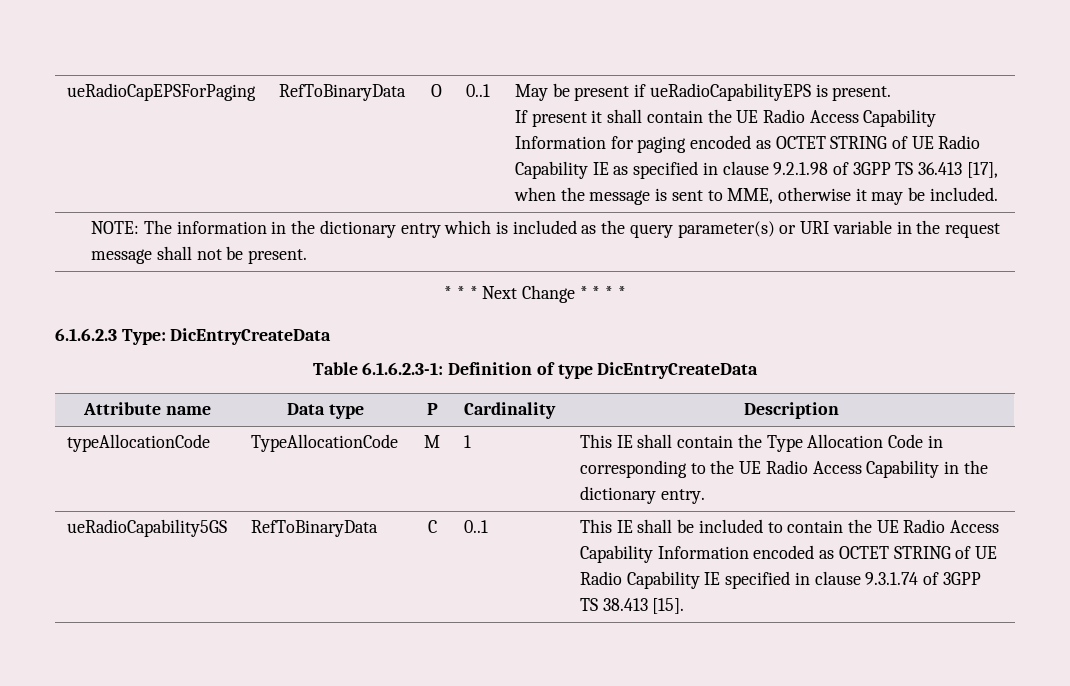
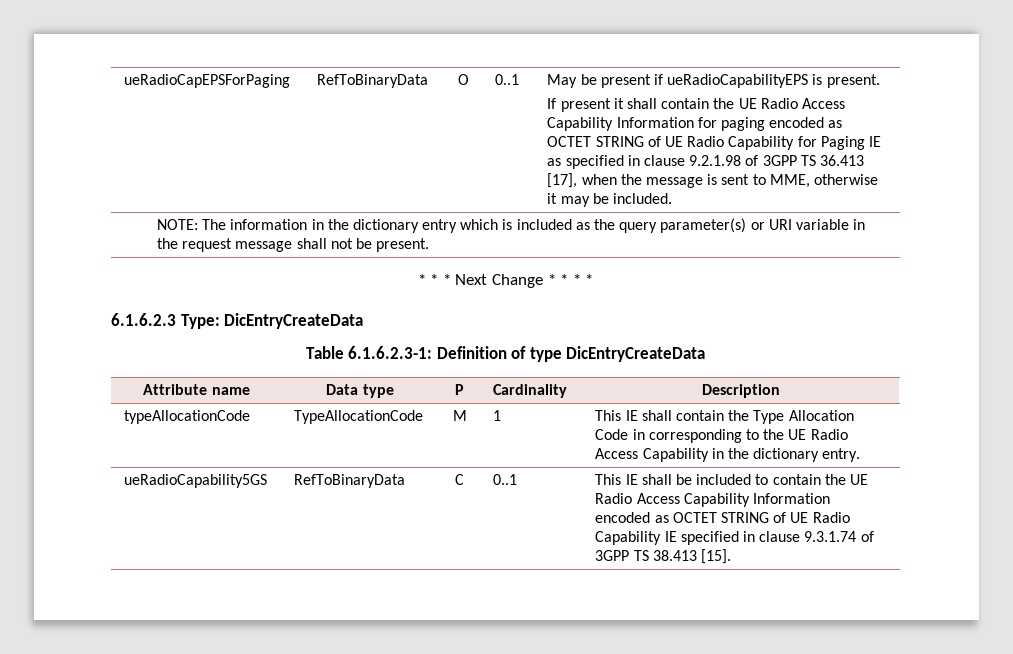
- If present it shall contain the UE Radio Access Capability Information for paging encoded as OCTET STRING of UE Radio Capability IE as specified in clause 9.2.1.98 of 3GPP TS 36.413 [17], when the message is sent to MME, otherwise it may be included.
+ If present it shall contain the UE Radio Access Capability Information for paging encoded as OCTET STRING of UE Radio Capability for Paging IE as specified in clause 9.2.1.98 of 3GPP TS 36.413 [17], when the message is sent to MME, otherwise it may be included.

